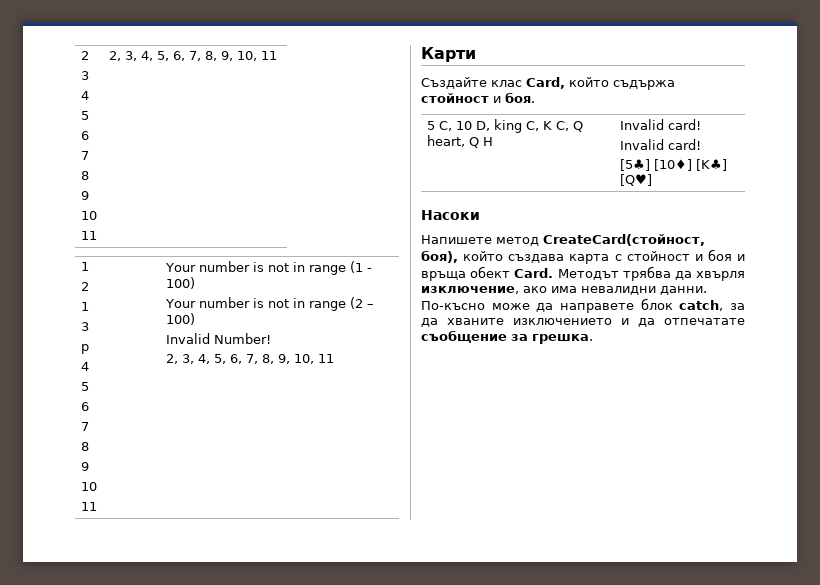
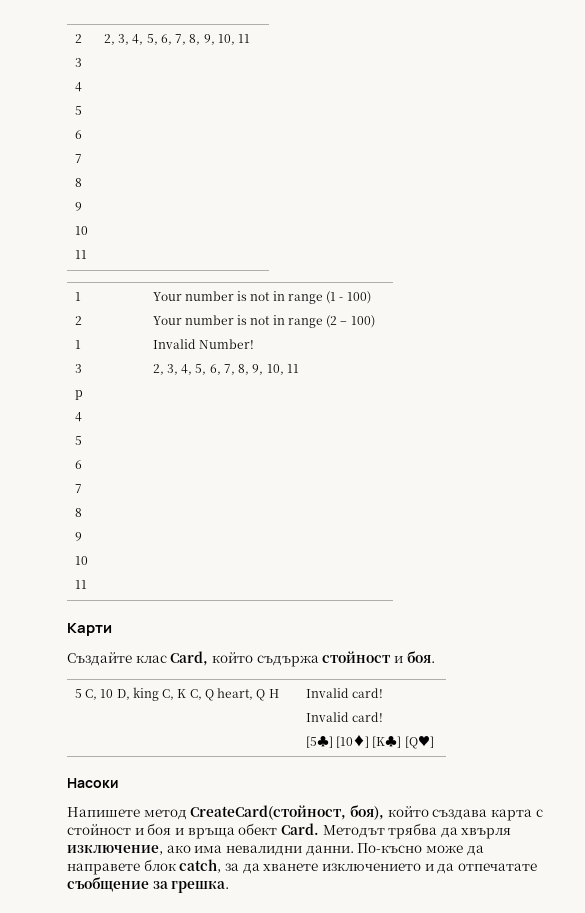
- По-късно може да направете блок catch, за да хваните изключението и да отпечатате съобщение за грешка.
+ По-късно може да направете блок catch, за да хванете изключението и да отпечатате съобщение за грешка.

